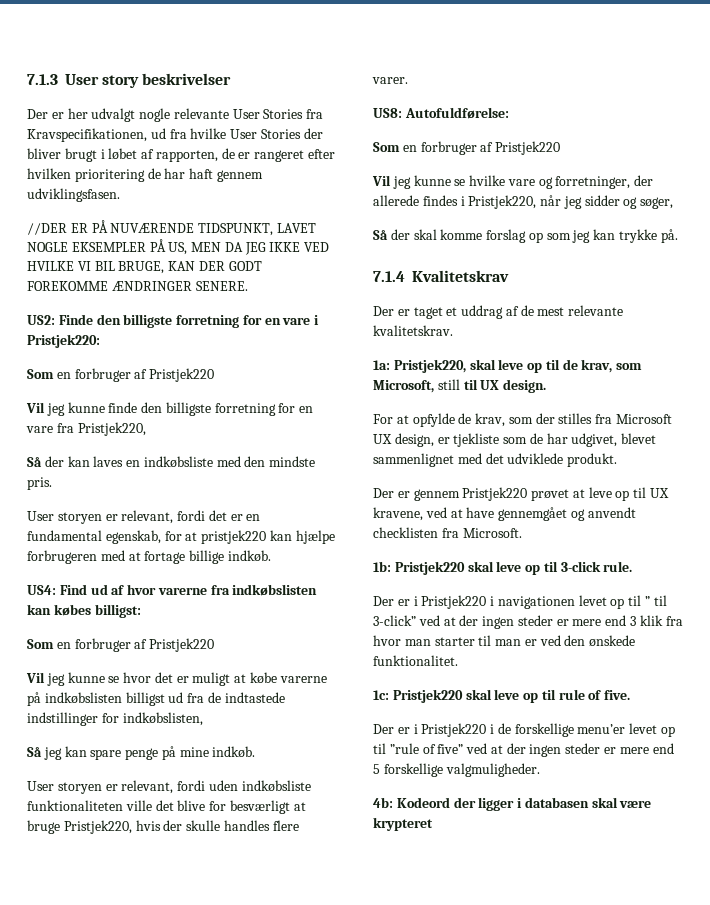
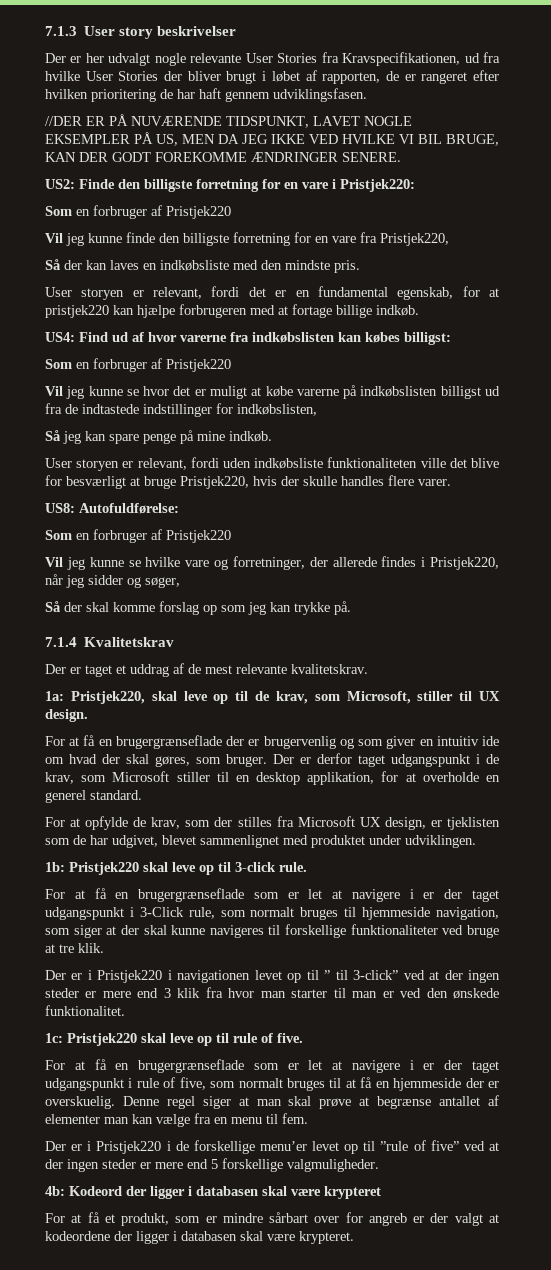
- 1a: Pristjek220, skal leve op til de krav, som Microsoft, still til UX design.
+ 1a: Pristjek220, skal leve op til de krav, som Microsoft, stiller til UX design.
+ For at få en brugergrænseflade der er brugervenlig og som giver en intuitiv ide om hvad der skal gøres, som bruger. Der er derfor taget udgangspunkt i de krav, som Microsoft stiller til en desktop applikation, for at overholde en generel standard.
- For at opfylde de krav, som der stilles fra Microsoft UX design, er tjekliste som de har udgivet, blevet sammenlignet med det udviklede produkt.
- Der er gennem Pristjek220 prøvet at leve op til UX kravene, ved at have gennemgået og anvendt checklisten fra Microsoft.
+ For at opfylde de krav, som der stilles fra Microsoft UX design, er tjeklisten som de har udgivet, blevet sammenlignet med produktet under udviklingen.
+ For at få en brugergrænseflade som er let at navigere i er der taget udgangspunkt i 3-Click rule, som normalt bruges til hjemmeside navigation, som siger at der skal kunne navigeres til forskellige funktionaliteter ved bruge at tre klik.
+ For at få en brugergrænseflade som er let at navigere i er der taget udgangspunkt i rule of five, som normalt bruges til at få en hjemmeside der er overskuelig. Denne regel siger at man skal prøve at begrænse antallet af elementer man kan vælge fra en menu til fem.
+ For at få et produkt, som er mindre sårbart over for angreb er der valgt at kodeordene der ligger i databasen skal være krypteret.

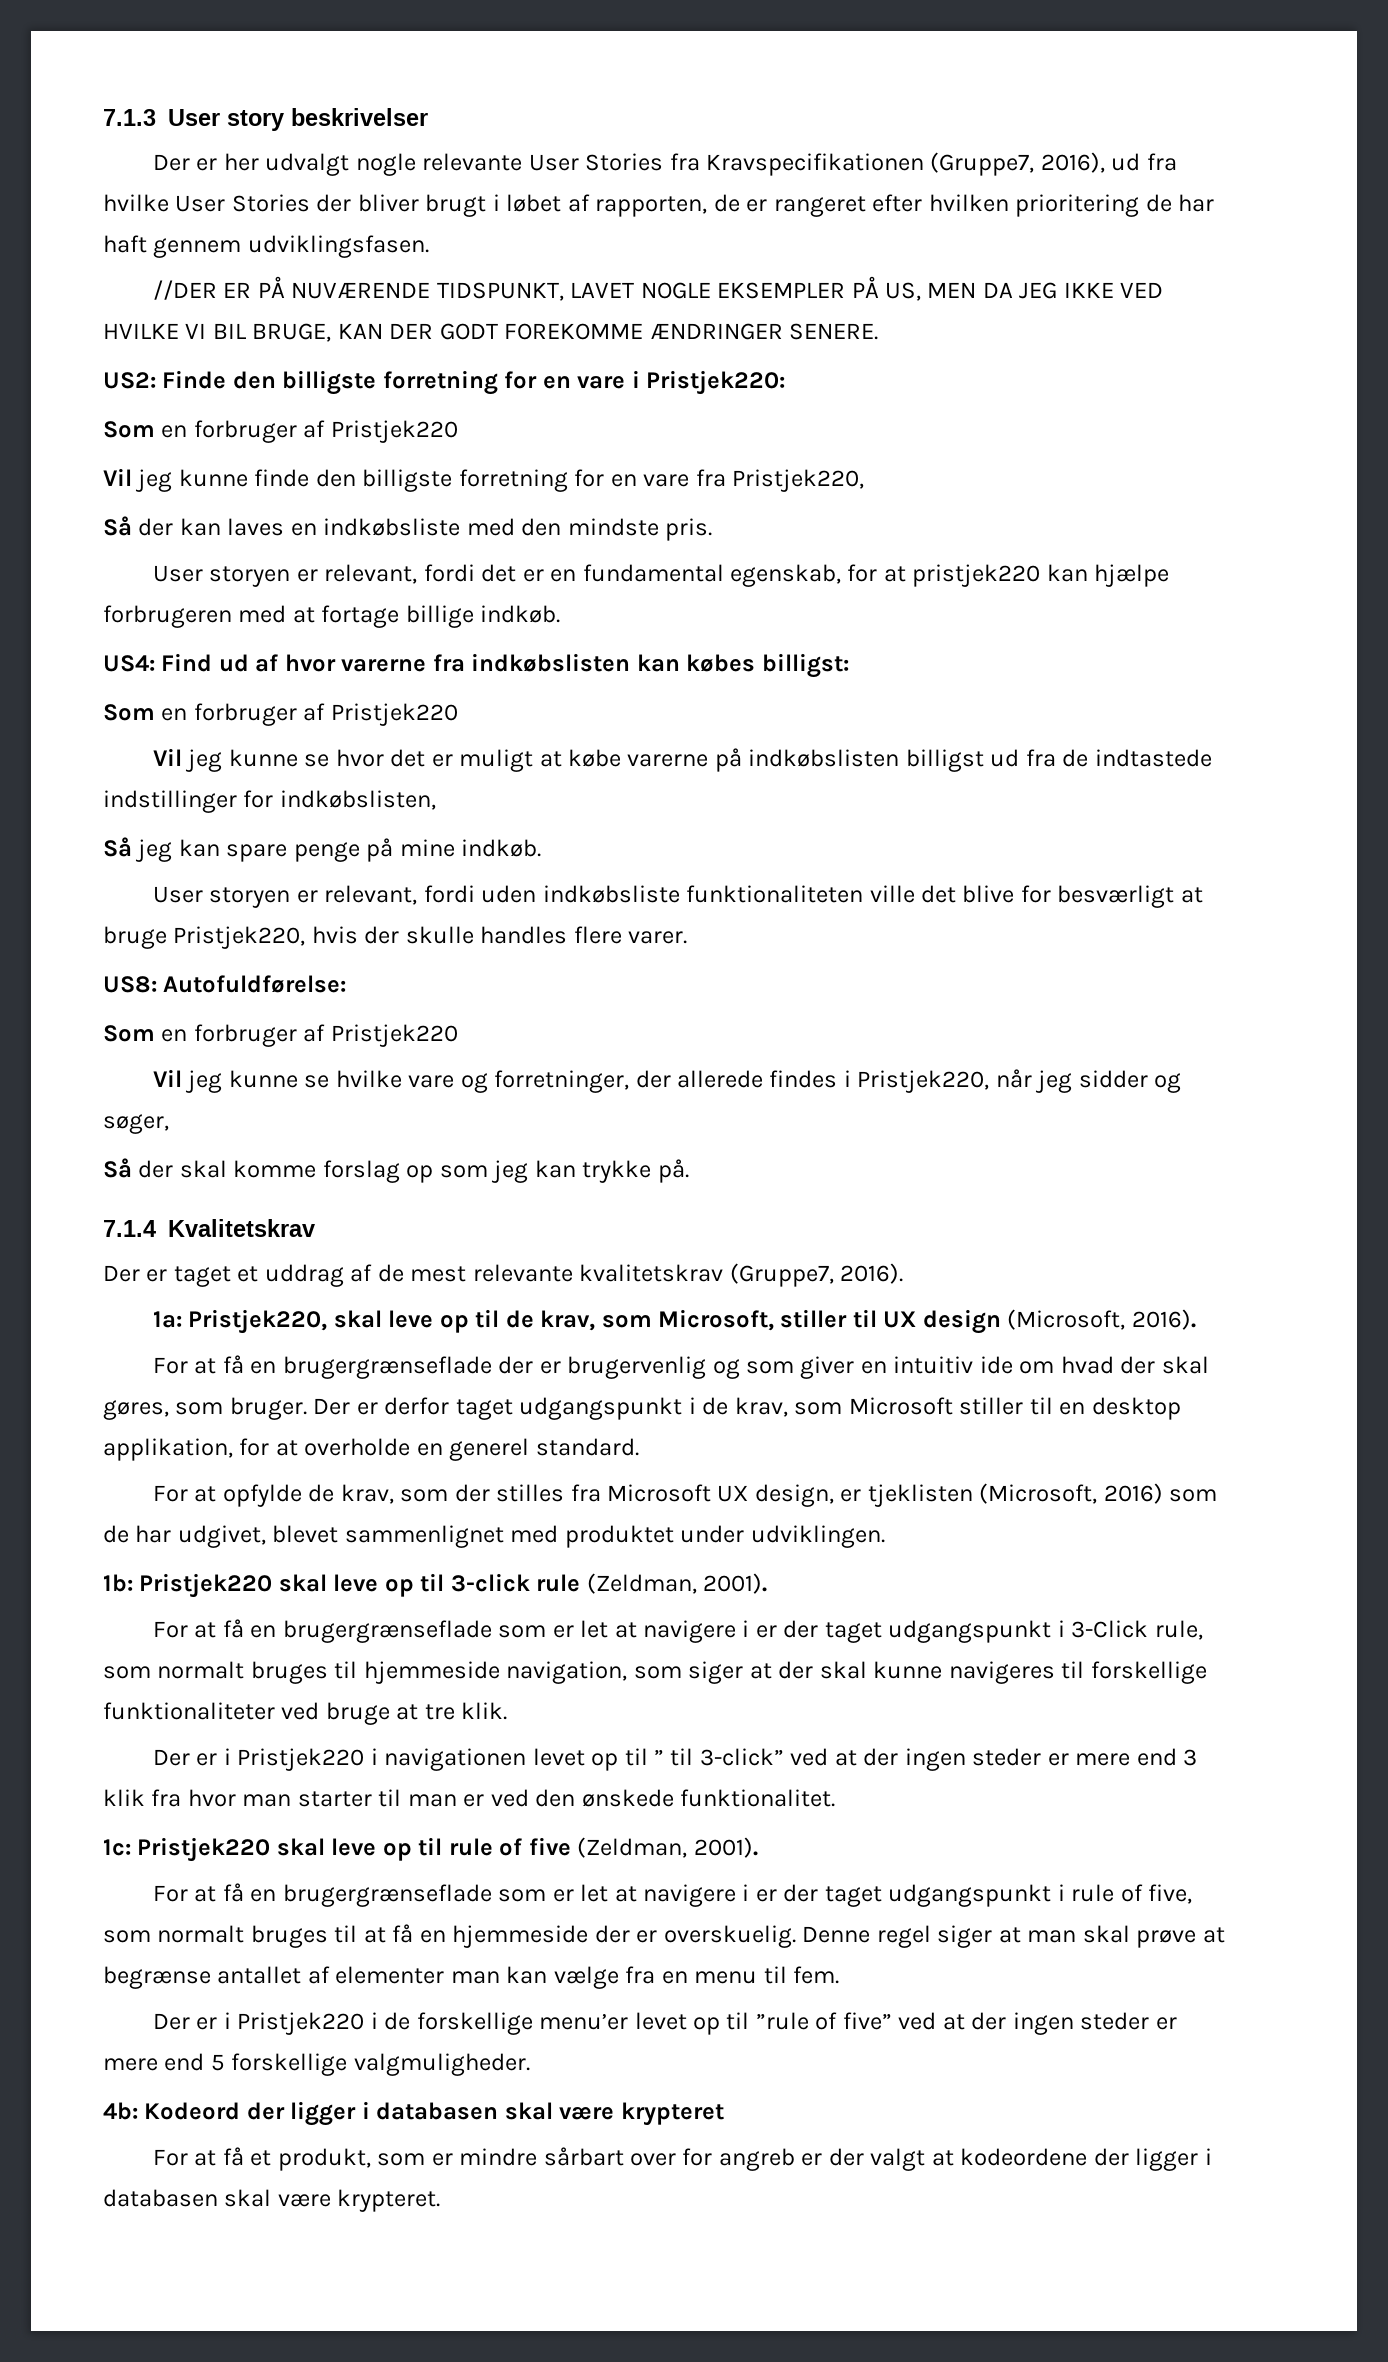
- Der er her udvalgt nogle relevante User Stories fra Kravspecifikationen, ud fra hvilke User Stories der bliver brugt i løbet af rapporten, de er rangeret efter hvilken prioritering de har haft gennem udviklingsfasen.
+ Der er her udvalgt nogle relevante User Stories fra Kravspecifikationen (Gruppe7, 2016), ud fra hvilke User Stories der bliver brugt i løbet af rapporten, de er rangeret efter hvilken prioritering de har haft gennem udviklingsfasen.
- Der er taget et uddrag af de mest relevante kvalitetskrav.
+ Der er taget et uddrag af de mest relevante kvalitetskrav (Gruppe7, 2016).
- 1a: Pristjek220, skal leve op til de krav, som Microsoft, stiller til UX design.
+ 1a: Pristjek220, skal leve op til de krav, som Microsoft, stiller til UX design (Microsoft, 2016).
- For at opfylde de krav, som der stilles fra Microsoft UX design, er tjeklisten som de har udgivet, blevet sammenlignet med produktet under udviklingen.
+ For at opfylde de krav, som der stilles fra Microsoft UX design, er tjeklisten (Microsoft, 2016) som de har udgivet, blevet sammenlignet med produktet under udviklingen.
- 1b: Pristjek220 skal leve op til 3-click rule.
+ 1b: Pristjek220 skal leve op til 3-click rule (Zeldman, 2001).
- 1c: Pristjek220 skal leve op til rule of five.
+ 1c: Pristjek220 skal leve op til rule of five (Zeldman, 2001).

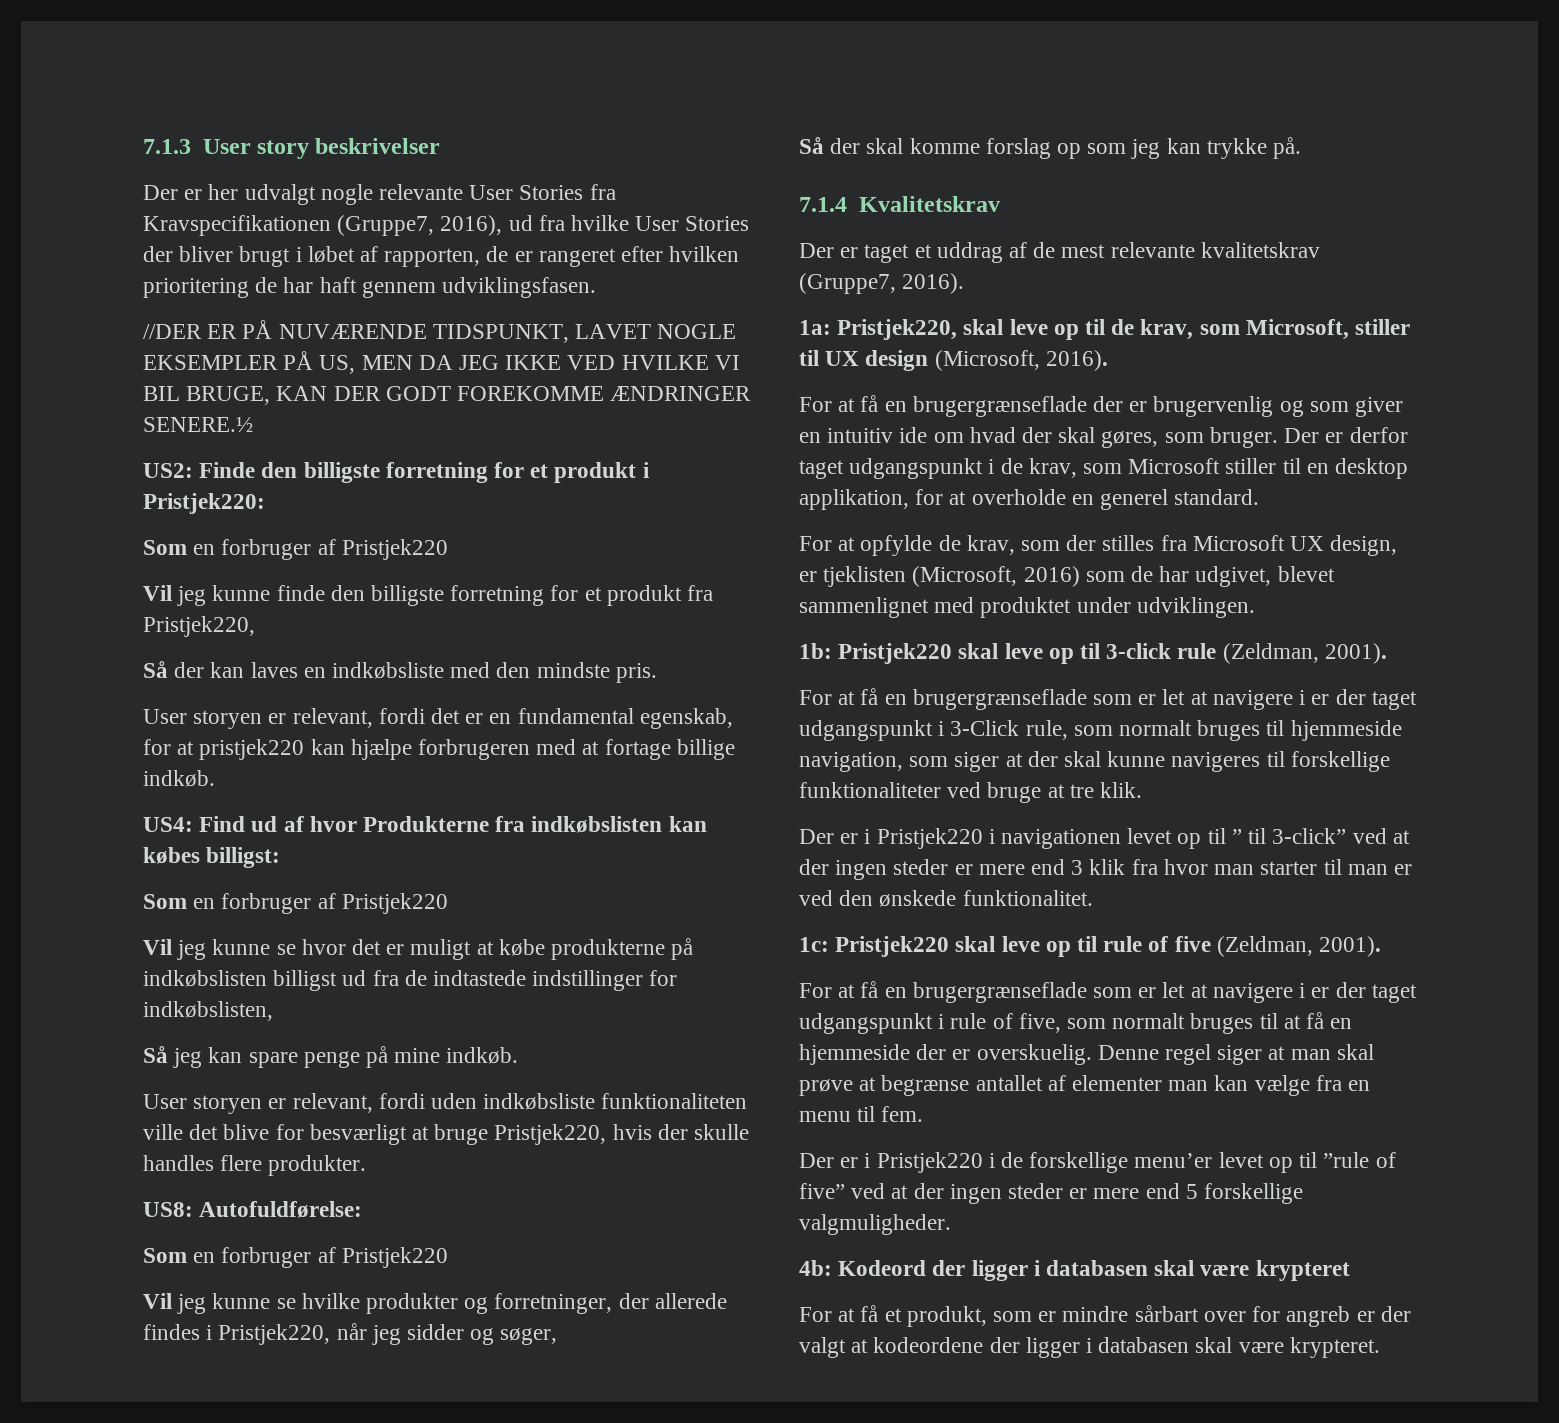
- //DER ER PÅ NUVÆRENDE TIDSPUNKT, LAVET NOGLE EKSEMPLER PÅ US, MEN DA JEG IKKE VED HVILKE VI BIL BRUGE, KAN DER GODT FOREKOMME ÆNDRINGER SENERE.
+ //DER ER PÅ NUVÆRENDE TIDSPUNKT, LAVET NOGLE EKSEMPLER PÅ US, MEN DA JEG IKKE VED HVILKE VI BIL BRUGE, KAN DER GODT FOREKOMME ÆNDRINGER SENERE.½
- US2: Finde den billigste forretning for en vare i Pristjek220:
+ US2: Finde den billigste forretning for et produkt i Pristjek220:
- Vil jeg kunne finde den billigste forretning for en vare fra Pristjek220,
+ Vil jeg kunne finde den billigste forretning for et produkt fra Pristjek220,
- US4: Find ud af hvor varerne fra indkøbslisten kan købes billigst:
+ US4: Find ud af hvor Produkterne fra indkøbslisten kan købes billigst:
- Vil jeg kunne se hvor det er muligt at købe varerne på indkøbslisten billigst ud fra de indtastede indstillinger for indkøbslisten,
+ Vil jeg kunne se hvor det er muligt at købe produkterne på indkøbslisten billigst ud fra de indtastede indstillinger for indkøbslisten,
- User storyen er relevant, fordi uden indkøbsliste funktionaliteten ville det blive for besværligt at bruge Pristjek220, hvis der skulle handles flere varer.
+ User storyen er relevant, fordi uden indkøbsliste funktionaliteten ville det blive for besværligt at bruge Pristjek220, hvis der skulle handles flere produkter.
- Vil jeg kunne se hvilke vare og forretninger, der allerede findes i Pristjek220, når jeg sidder og søger,
+ Vil jeg kunne se hvilke produkter og forretninger, der allerede findes i Pristjek220, når jeg sidder og søger,

